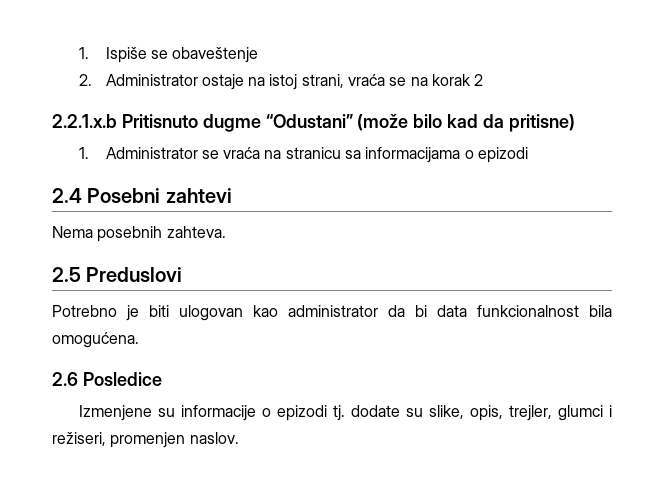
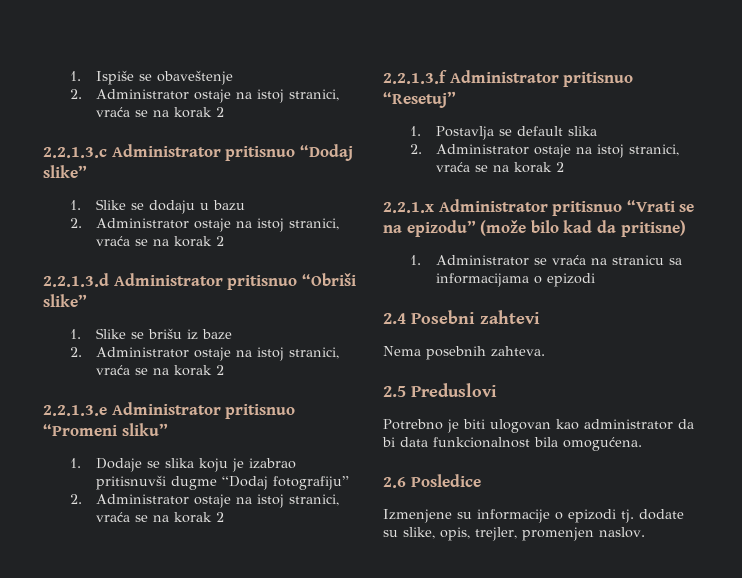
  1. Ispiše se obaveštenje
- 2. Administrator ostaje na istoj strani, vraća se na korak 2
- 2.2.1.x.b Pritisnuto dugme “Odustani” (može bilo kad da pritisne)
+ 2. Administrator ostaje na istoj stranici, vraća se na korak 2
+ 2.2.1.3.c Administrator pritisnuo “Dodaj slike”
+ 1. Slike se dodaju u bazu
+ 2. Administrator ostaje na istoj stranici, vraća se na korak 2
+ 2.2.1.3.d Administrator pritisnuo “Obriši slike”
+ 1. Slike se brišu iz baze
+ 2. Administrator ostaje na istoj stranici, vraća se na korak 2
+ 2.2.1.3.e Administrator pritisnuo “Promeni sliku”
+ 1. Dodaje se slika koju je izabrao pritisnuvši dugme “Dodaj fotografiju”
+ 2. Administrator ostaje na istoj stranici, vraća se na korak 2
+ 2.2.1.3.f Administrator pritisnuo “Resetuj”
+ 1. Postavlja se default slika
+ 2. Administrator ostaje na istoj stranici, vraća se na korak 2
+ 2.2.1.x Administrator pritisnuo “Vrati se na epizodu” (može bilo kad da pritisne)
- Izmenjene su informacije o epizodi tj. dodate su slike, opis, trejler, glumci i režiseri, promenjen naslov.
+ Izmenjene su informacije o epizodi tj. dodate su slike, opis, trejler, promenjen naslov.

